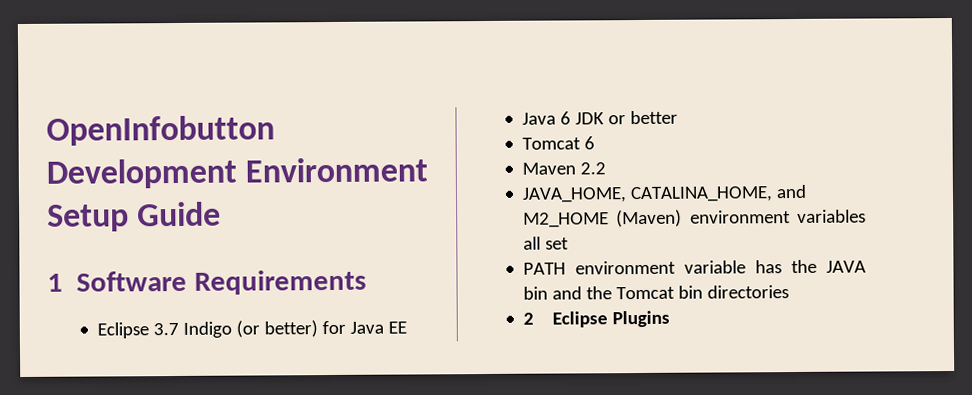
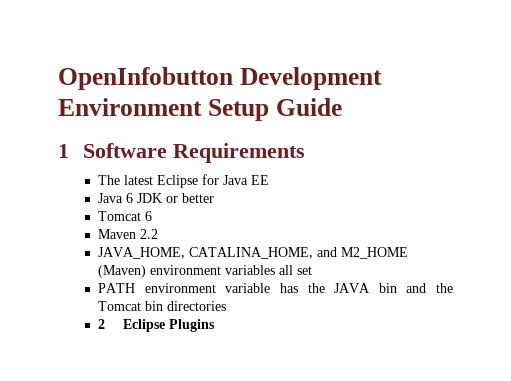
- Eclipse 3.7 Indigo (or better) for Java EE
+ The latest Eclipse for Java EE

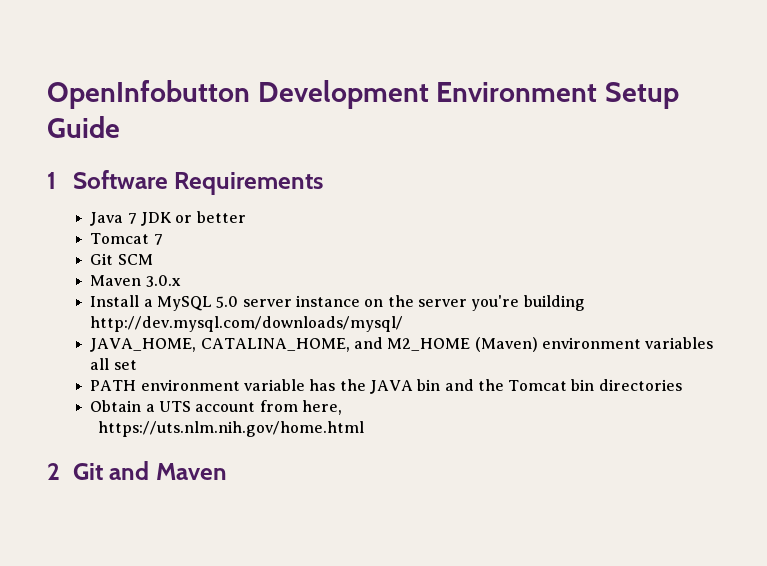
- The latest Eclipse for Java EE
- Java 6 JDK or better
- Tomcat 6
- Maven 2.2
+ Java 7 JDK or better
+ Tomcat 7
+ Git SCM
+ Maven 3.0.x
+ Install a MySQL 5.0 server instance on the server you're building http://dev.mysql.com/downloads/mysql/
- 2 Eclipse Plugins
+ Obtain a UTS account from here,
+ https://uts.nlm.nih.gov/home.html
+ 2 Git and Maven

